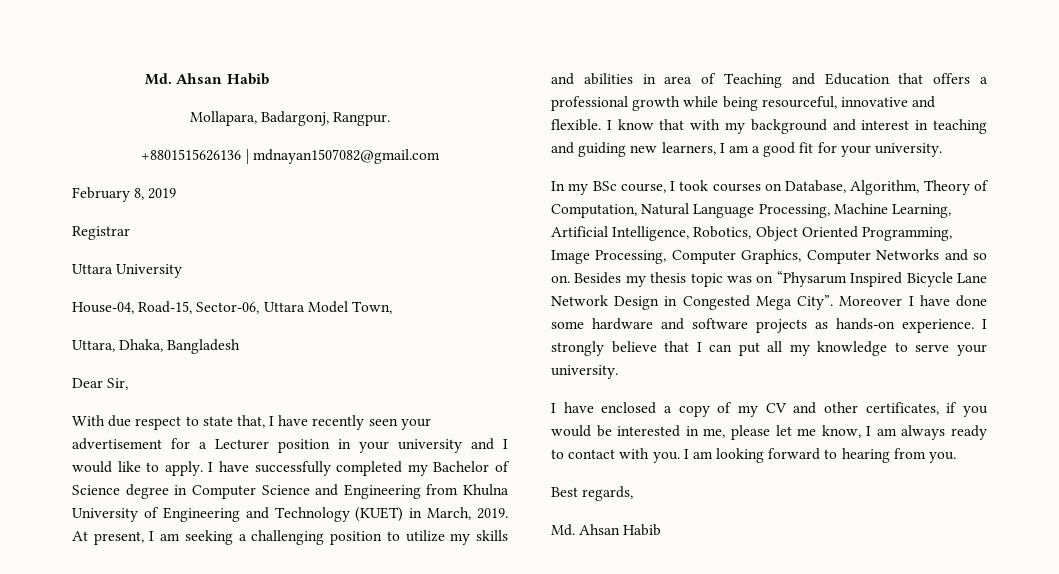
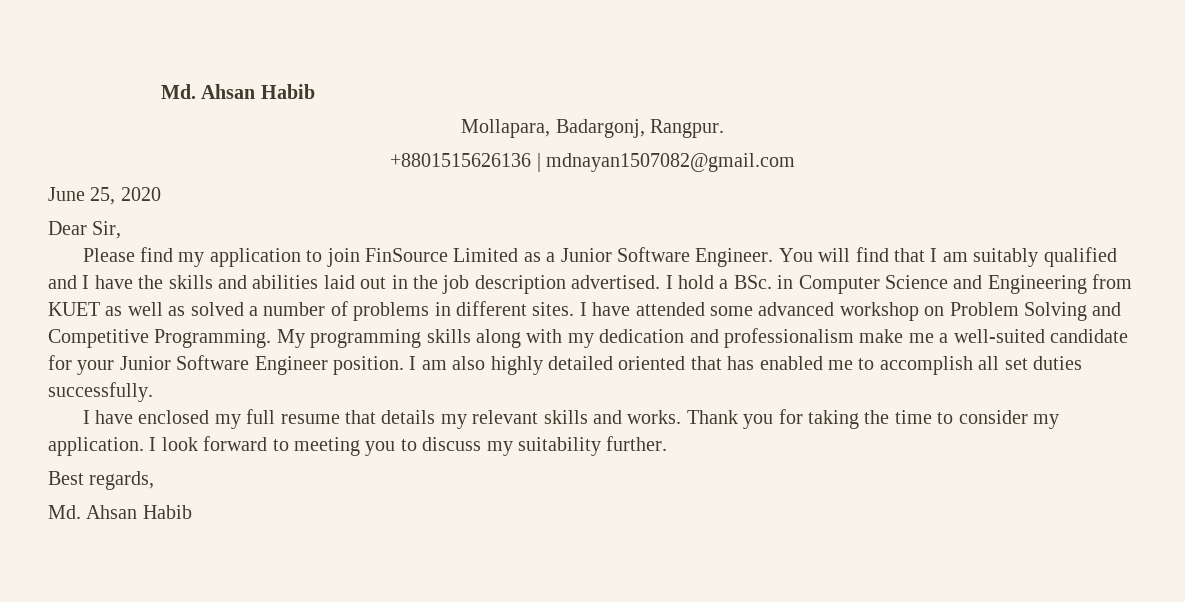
- February 8, 2019
- Registrar
- Uttara University
- House-04, Road-15, Sector-06, Uttara Model Town,
- Uttara, Dhaka, Bangladesh
+ June 25, 2020
  Dear Sir,
- With due respect to state that, I have recently seen your advertisement for a Lecturer position in your university and I would like to apply. I have successfully completed my Bachelor of Science degree in Computer Science and Engineering from Khulna University of Engineering and Technology (KUET) in March, 2019. At present, I am seeking a challenging position to utilize my skills and abilities in area of Teaching and Education that offers a professional growth while being resourceful, innovative and flexible. I know that with my background and interest in teaching and guiding new learners, I am a good fit for your university.
- In my BSc course, I took courses on Database, Algorithm, Theory of Computation, Natural Language Processing, Machine Learning, Artificial Intelligence, Robotics, Object Oriented Programming, Image Processing, Computer Graphics, Computer Networks and so on. Besides my thesis topic was on “Physarum Inspired Bicycle Lane Network Design in Congested Mega City”. Moreover I have done some hardware and software projects as hands-on experience. I strongly believe that I can put all my knowledge to serve your university.
- I have enclosed a copy of my CV and other certificates, if you would be interested in me, please let me know, I am always ready to contact with you. I am looking forward to hearing from you.
+ Please find my application to join FinSource Limited as a Junior Software Engineer. You will find that I am suitably qualified and I have the skills and abilities laid out in the job description advertised. I hold a BSc. in Computer Science and Engineering from KUET as well as solved a number of problems in different sites. I have attended some advanced workshop on Problem Solving and Competitive Programming. My programming skills along with my dedication and professionalism make me a well-suited candidate for your Junior Software Engineer position. I am also highly detailed oriented that has enabled me to accomplish all set duties successfully.
+ I have enclosed my full resume that details my relevant skills and works. Thank you for taking the time to consider my application. I look forward to meeting you to discuss my suitability further.

